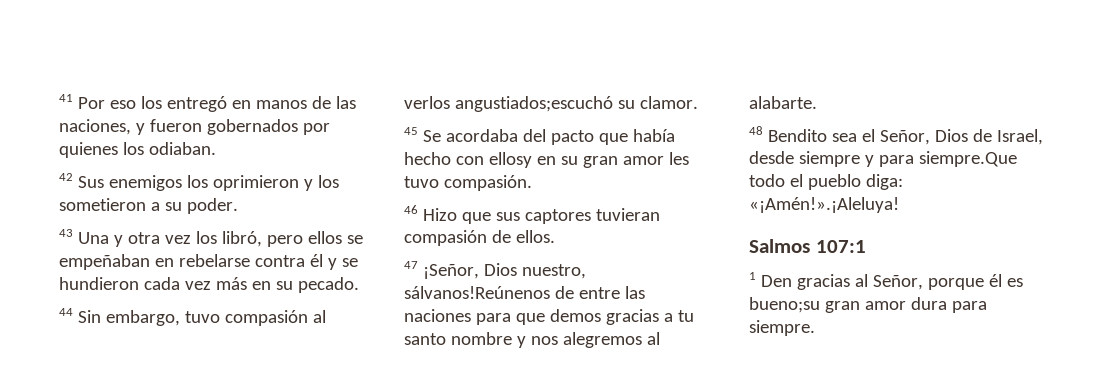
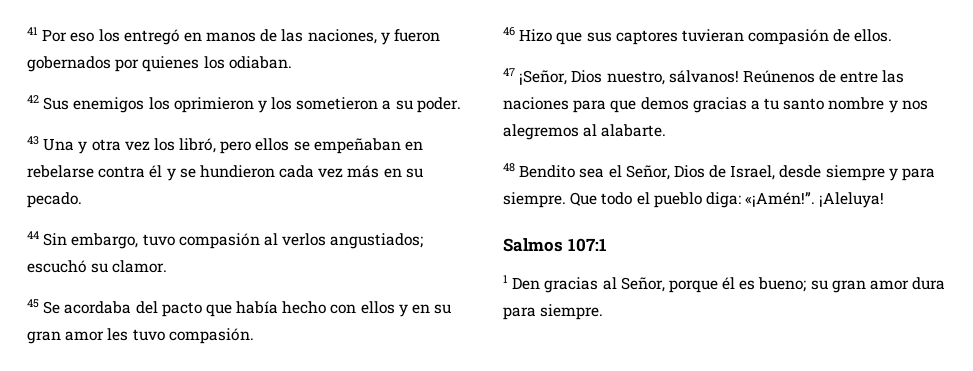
- 44 Sin embargo, tuvo compasión al verlos angustiados;escuchó su clamor.
+ 44 Sin embargo, tuvo compasión al verlos angustiados; escuchó su clamor.
- 45 Se acordaba del pacto que había hecho con ellosy en su gran amor les tuvo compasión.
+ 45 Se acordaba del pacto que había hecho con ellos y en su gran amor les tuvo compasión.
- 47 ¡Señor, Dios nuestro, sálvanos!Reúnenos de entre las naciones para que demos gracias a tu santo nombre y nos alegremos al alabarte.
+ 47 ¡Señor, Dios nuestro, sálvanos! Reúnenos de entre las naciones para que demos gracias a tu santo nombre y nos alegremos al alabarte.
- 48 Bendito sea el Señor, Dios de Israel, desde siempre y para siempre.Que todo el pueblo diga: «¡Amén!».¡Aleluya!
+ 48 Bendito sea el Señor, Dios de Israel, desde siempre y para siempre. Que todo el pueblo diga: «¡Amén!”. ¡Aleluya!
- 1 Den gracias al Señor, porque él es bueno;su gran amor dura para siempre.
+ 1 Den gracias al Señor, porque él es bueno; su gran amor dura para siempre.

